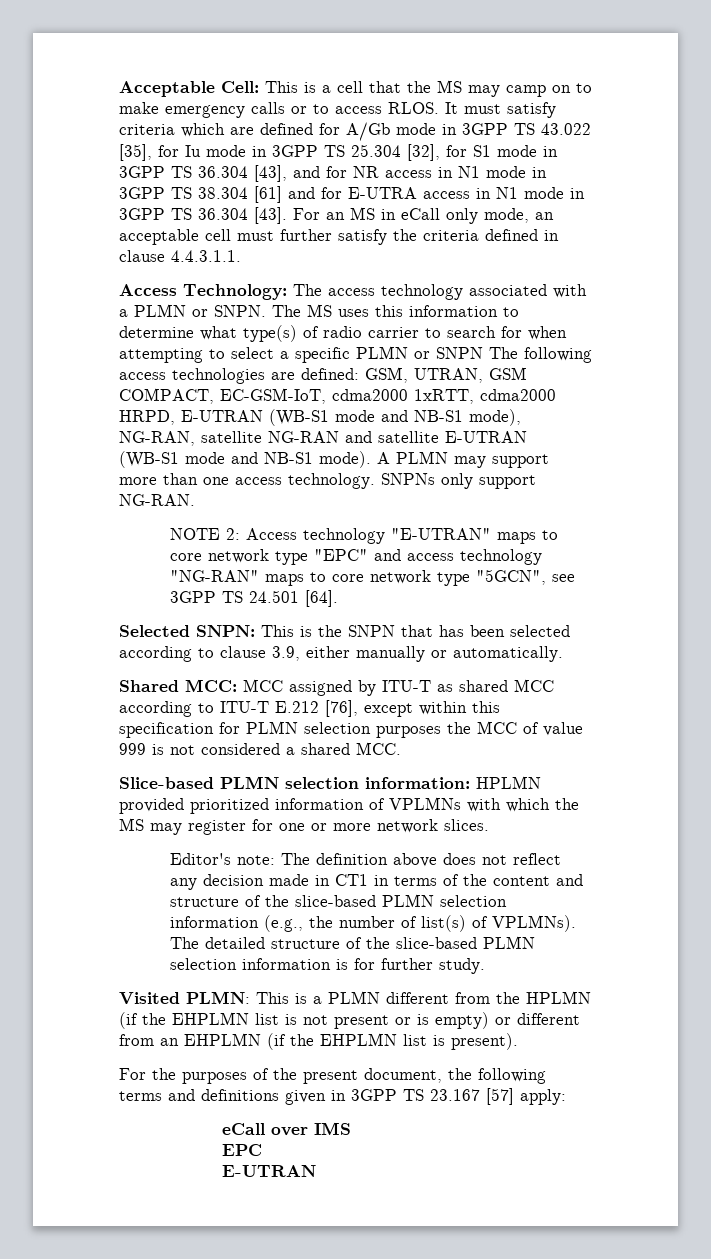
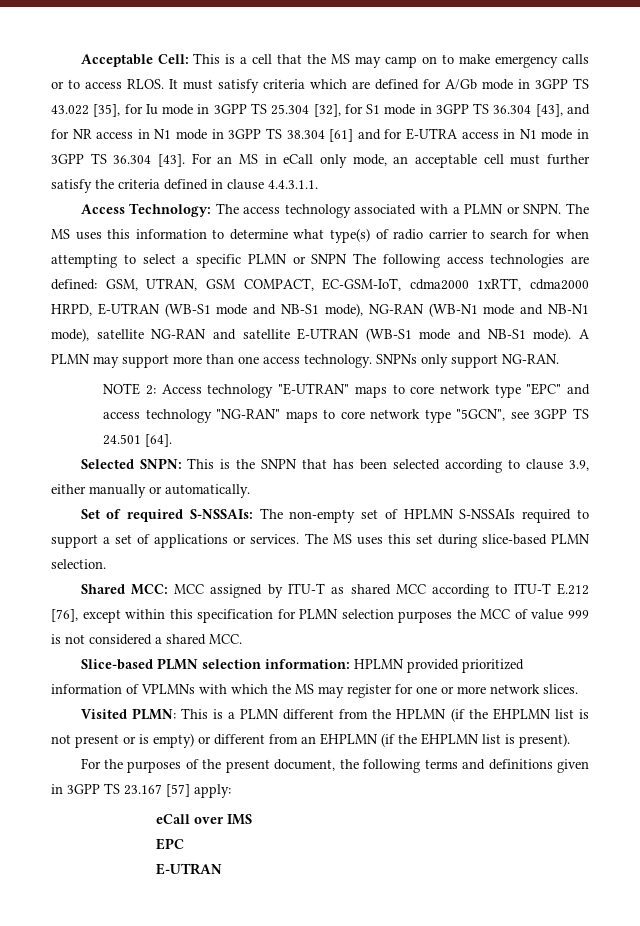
- The MS uses this information to determine what type(s) of radio carrier to search for when attempting to select a specific PLMN or SNPN The following access technologies are defined: GSM, UTRAN, GSM COMPACT, EC-GSM-IoT, cdma2000 1xRTT, cdma2000 HRPD, E-UTRAN (WB-S1 mode and NB-S1 mode), NG-RAN, satellite NG-RAN and satellite E-UTRAN (WB-S1 mode and NB-S1 mode).
+ The MS uses this information to determine what type(s) of radio carrier to search for when attempting to select a specific PLMN or SNPN The following access technologies are defined: GSM, UTRAN, GSM COMPACT, EC-GSM-IoT, cdma2000 1xRTT, cdma2000 HRPD, E-UTRAN (WB-S1 mode and NB-S1 mode), NG-RAN (WB-N1 mode and NB-N1 mode), satellite NG-RAN and satellite E-UTRAN (WB-S1 mode and NB-S1 mode).
+ Set of required S-NSSAIs: The non-empty set of HPLMN S-NSSAIs required to support a set of applications or services. The MS uses this set during slice-based PLMN selection.
- Editor's note: The definition above does not reflect any decision made in CT1 in terms of the content and structure of the slice-based PLMN selection information (e.g., the number of list(s) of VPLMNs). The detailed structure of the slice-based PLMN selection information is for further study.

